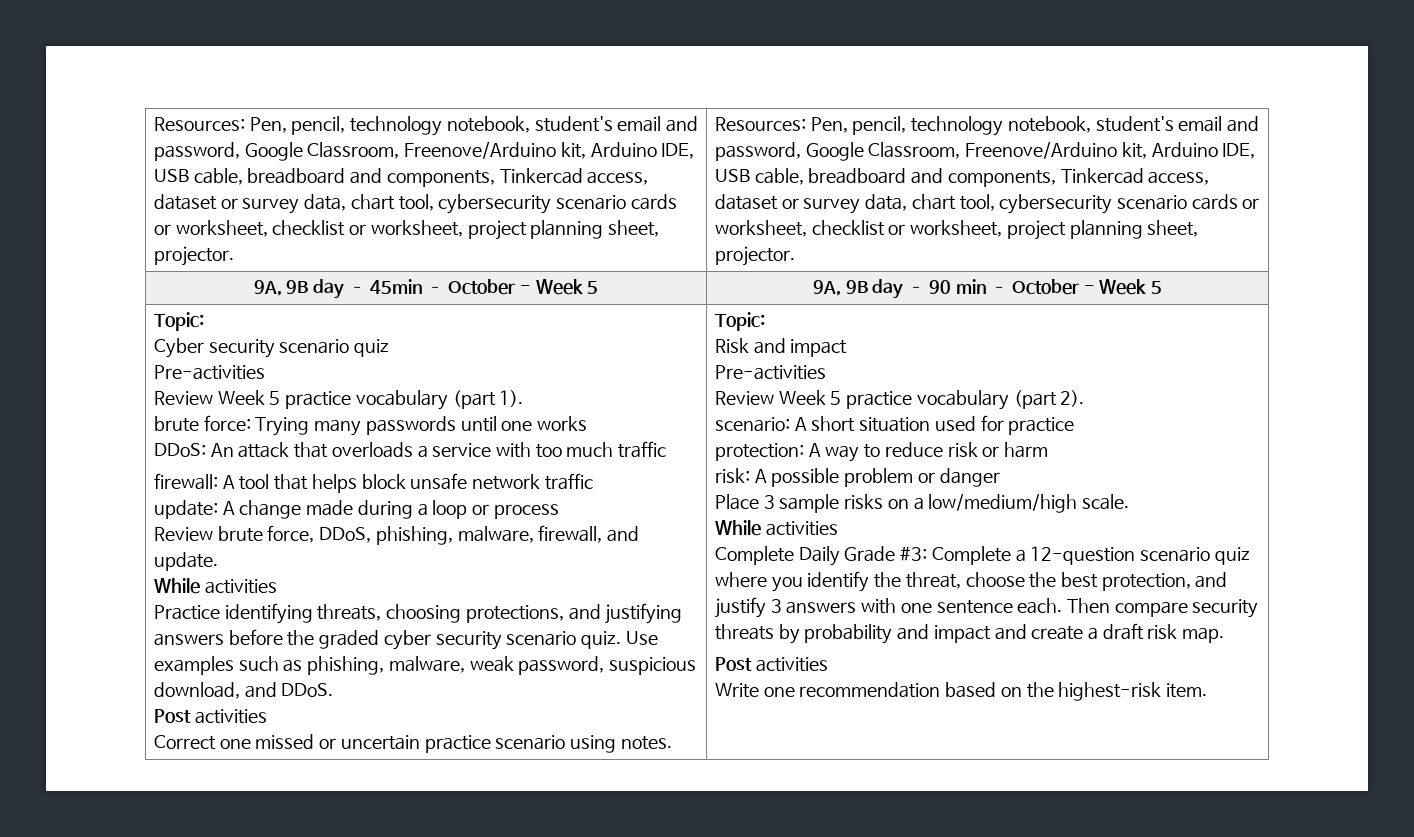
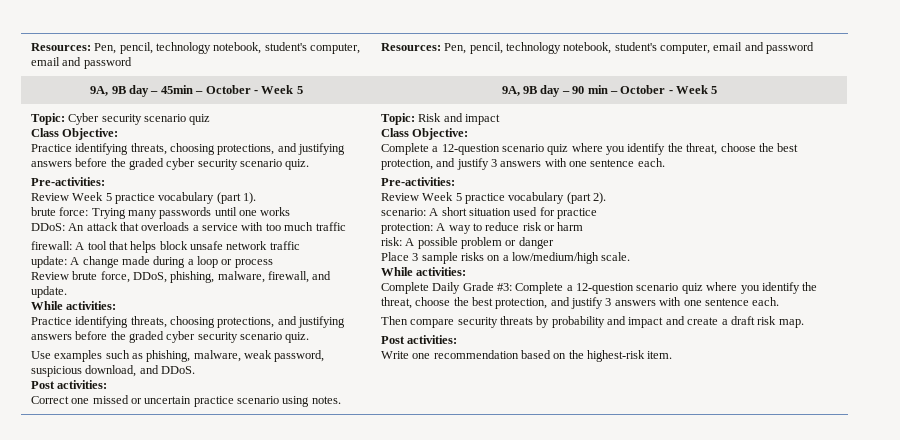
- Resources: Pen, pencil, technology notebook, student's email and password, Google Classroom, Freenove/Arduino kit, Arduino IDE, USB cable, breadboard and components, Tinkercad access, dataset or survey data, chart tool, cybersecurity scenario cards or worksheet, checklist or worksheet, project planning sheet, projector. | Resources: Pen, pencil, technology notebook, student's email and password, Google Classroom, Freenove/Arduino kit, Arduino IDE, USB cable, breadboard and components, Tinkercad access, dataset or survey data, chart tool, cybersecurity scenario cards or worksheet, checklist or worksheet, project planning sheet, projector.
+ Resources: Pen, pencil, technology notebook, student's computer, email and password | Resources: Pen, pencil, technology notebook, student's computer, email and password
  9A, 9B day – 45min – October - Week 5 | 9A, 9B day – 90 min – October - Week 5
- Topic:
- Cyber security scenario quiz
- Pre-activities
+ Topic: Cyber security scenario quiz
+ Class Objective:
+ Practice identifying threats, choosing protections, and justifying answers before the graded cyber security scenario quiz.
+ Pre-activities:
  Review brute force, DDoS, phishing, malware, firewall, and update.
- While activities
- Practice identifying threats, choosing protections, and justifying answers before the graded cyber security scenario quiz. Use examples such as phishing, malware, weak password, suspicious download, and DDoS.
- Post activities
+ While activities:
+ Practice identifying threats, choosing protections, and justifying answers before the graded cyber security scenario quiz.
+ Use examples such as phishing, malware, weak password, suspicious download, and DDoS.
+ Post activities:
- Correct one missed or uncertain practice scenario using notes. | Topic:
- Risk and impact
- Pre-activities
+ Correct one missed or uncertain practice scenario using notes. | Topic: Risk and impact
+ Class Objective:
+ Complete a 12-question scenario quiz where you identify the threat, choose the best protection, and justify 3 answers with one sentence each.
+ Pre-activities:
  Place 3 sample risks on a low/medium/high scale.
- While activities
+ While activities:
- Complete Daily Grade #3: Complete a 12-question scenario quiz where you identify the threat, choose the best protection, and justify 3 answers with one sentence each. Then compare security threats by probability and impact and create a draft risk map.
- Post activities
+ Complete Daily Grade #3: Complete a 12-question scenario quiz where you identify the threat, choose the best protection, and justify 3 answers with one sentence each.
+ Then compare security threats by probability and impact and create a draft risk map.
+ Post activities:

